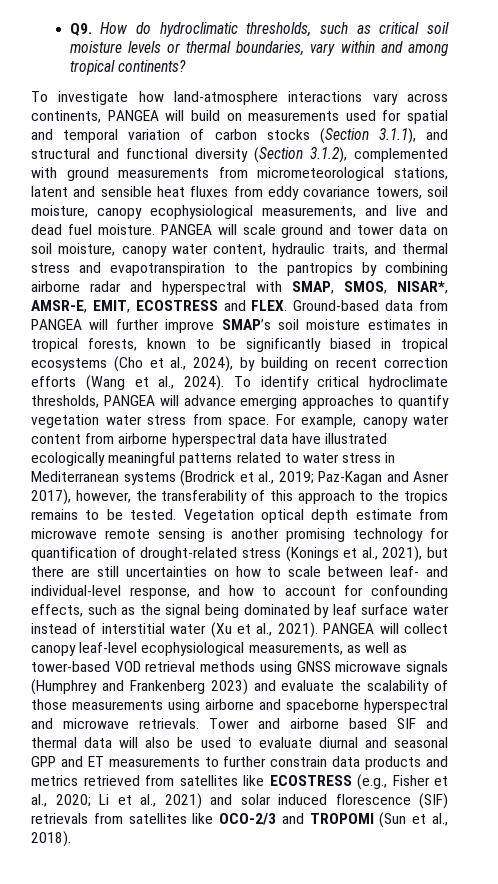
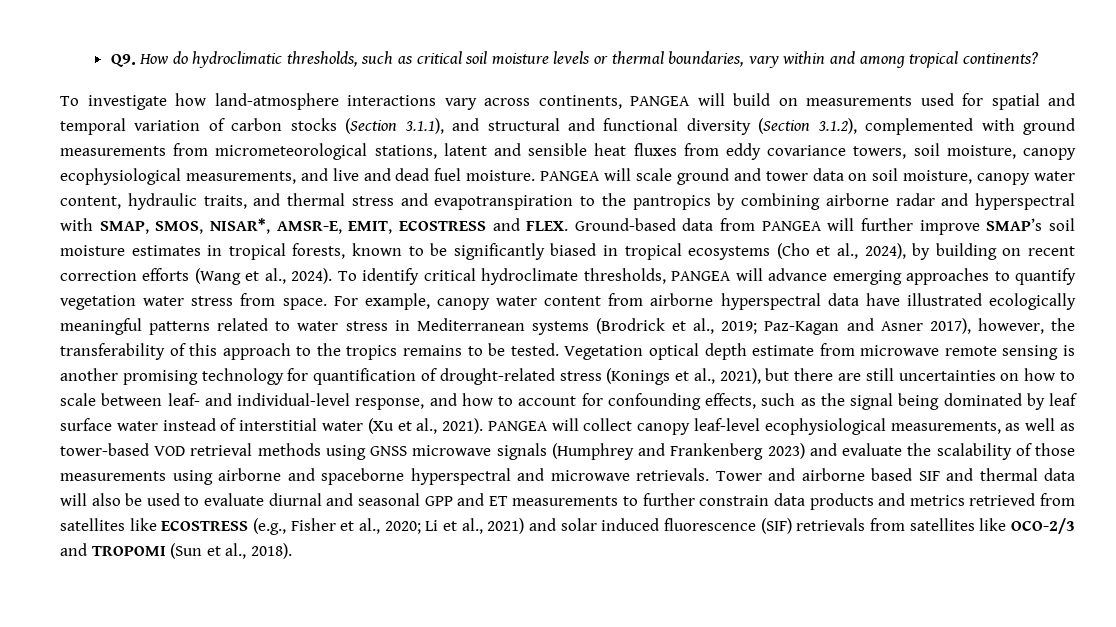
- Tower and airborne based SIF and thermal data will also be used to evaluate diurnal and seasonal GPP and ET measurements to further constrain data products and metrics retrieved from satellites like ECOSTRESS (e.g., Fisher et al., 2020; Li et al., 2021) and solar induced florescence (SIF) retrievals from satellites like OCO-2/3 and TROPOMI (Sun et al., 2018).
+ Tower and airborne based SIF and thermal data will also be used to evaluate diurnal and seasonal GPP and ET measurements to further constrain data products and metrics retrieved from satellites like ECOSTRESS (e.g., Fisher et al., 2020; Li et al., 2021) and solar induced fluorescence (SIF) retrievals from satellites like OCO-2/3 and TROPOMI (Sun et al., 2018).

